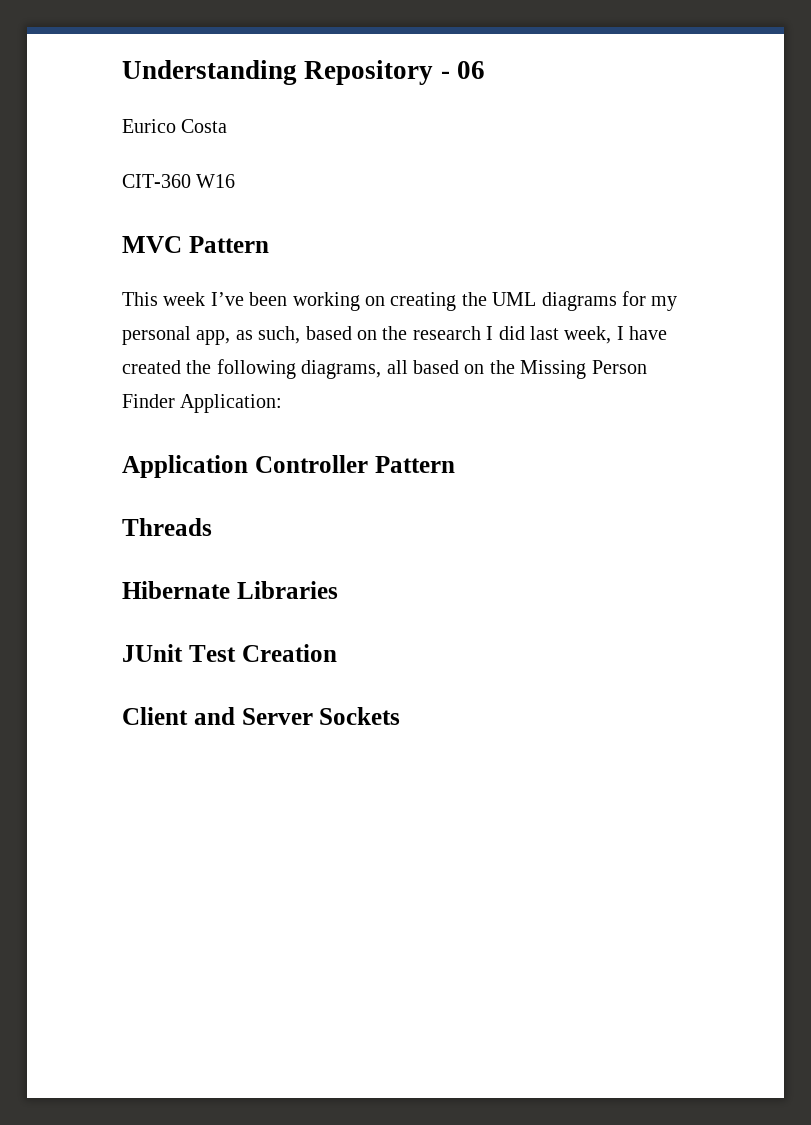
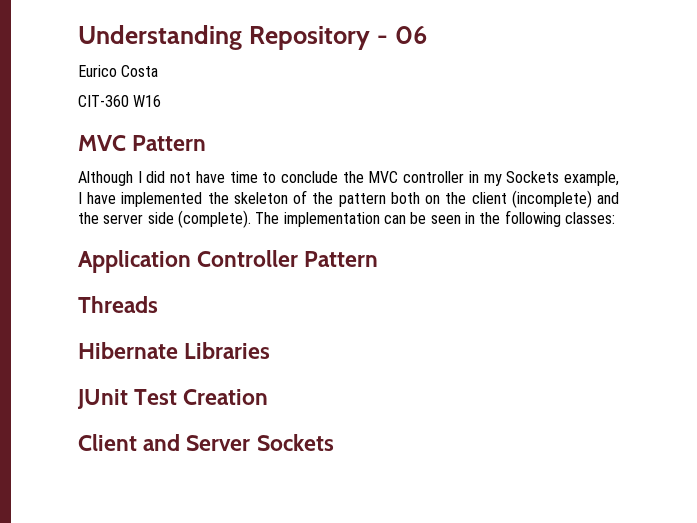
- This week I’ve been working on creating the UML diagrams for my personal app, as such, based on the research I did last week, I have created the following diagrams, all based on the Missing Person Finder Application:
+ Although I did not have time to conclude the MVC controller in my Sockets example, I have implemented the skeleton of the pattern both on the client (incomplete) and the server side (complete). The implementation can be seen in the following classes:

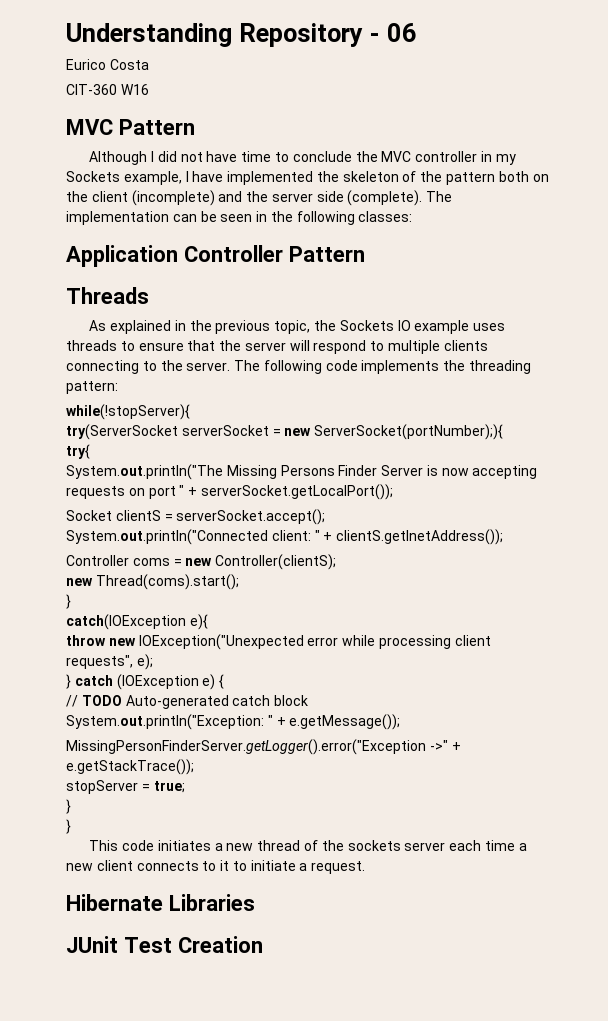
+ As explained in the previous topic, the Sockets IO example uses threads to ensure that the server will respond to multiple clients connecting to the server. The following code implements the threading pattern:
+ while(!stopServer){
+ try(ServerSocket serverSocket = new ServerSocket(portNumber);){
+ try{
+ System.out.println("The Missing Persons Finder Server is now accepting requests on port " + serverSocket.getLocalPort());
+ Socket clientS = serverSocket.accept();
+ System.out.println("Connected client: " + clientS.getInetAddress());
+ Controller coms = new Controller(clientS);
+ new Thread(coms).start();
+ }
+ catch(IOException e){
+ throw new IOException("Unexpected error while processing client requests", e);
+ } catch (IOException e) {
+ // TODO Auto-generated catch block
+ System.out.println("Exception: " + e.getMessage());
+ MissingPersonFinderServer.getLogger().error("Exception ->" + e.getStackTrace());
+ stopServer = true;
+ }
+ }
+ This code initiates a new thread of the sockets server each time a new client connects to it to initiate a request.
- Client and Server Sockets

